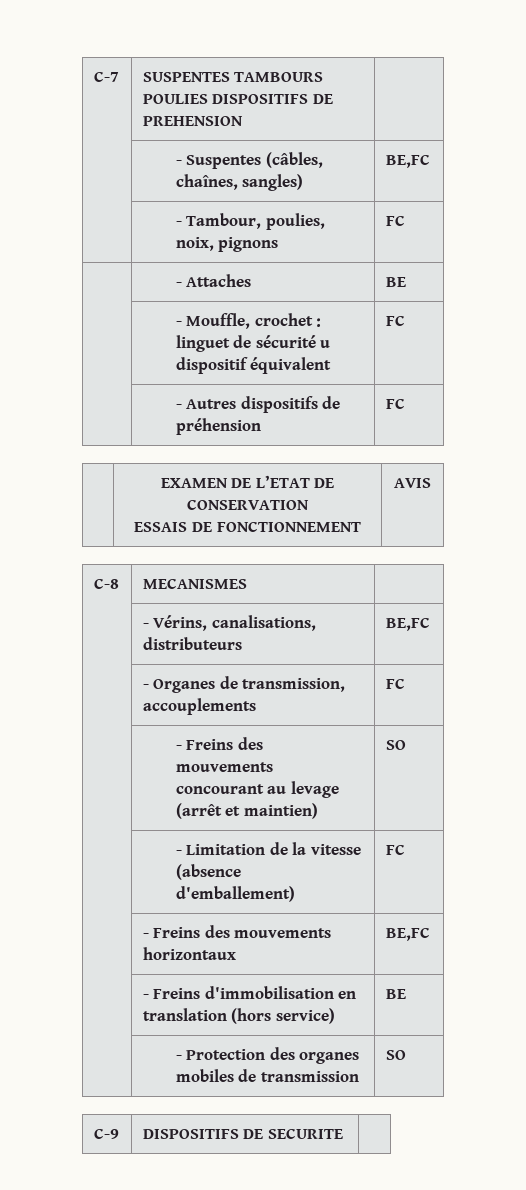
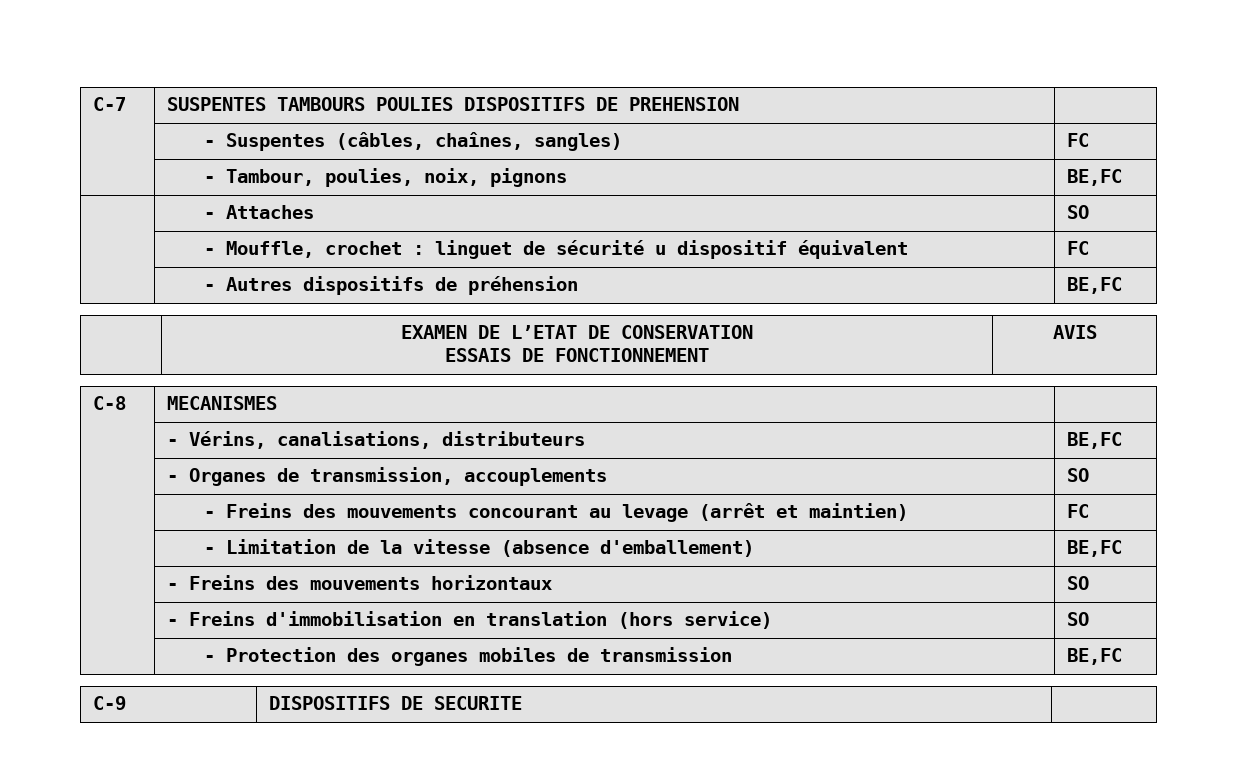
- | - Suspentes (câbles, chaînes, sangles) | BE,FC
+ | - Suspentes (câbles, chaînes, sangles) | FC
- | - Tambour, poulies, noix, pignons | FC
+ | - Tambour, poulies, noix, pignons | BE,FC
- | - Attaches | BE
+ | - Attaches | SO
- | - Autres dispositifs de préhension | FC
+ | - Autres dispositifs de préhension | BE,FC
- | - Organes de transmission, accouplements | FC
+ | - Organes de transmission, accouplements | SO
- | - Freins des mouvements concourant au levage (arrêt et maintien) | SO
+ | - Freins des mouvements concourant au levage (arrêt et maintien) | FC
- | - Limitation de la vitesse (absence d'emballement) | FC
+ | - Limitation de la vitesse (absence d'emballement) | BE,FC
- | - Freins des mouvements horizontaux | BE,FC
+ | - Freins des mouvements horizontaux | SO
- | - Freins d'immobilisation en translation (hors service) | BE
+ | - Freins d'immobilisation en translation (hors service) | SO
- | - Protection des organes mobiles de transmission | SO
+ | - Protection des organes mobiles de transmission | BE,FC

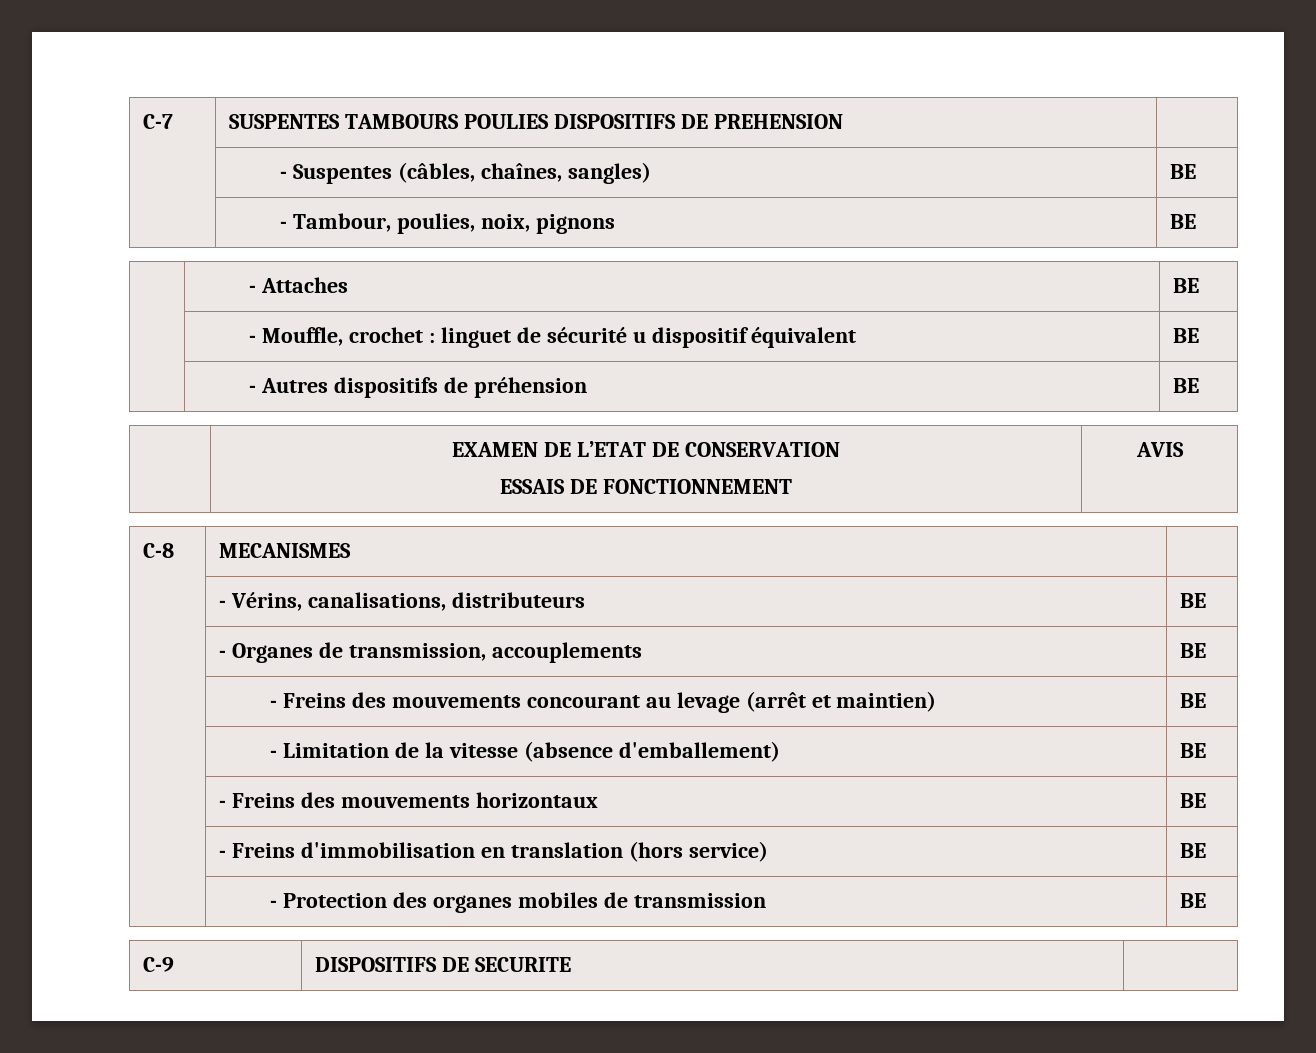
- | - Suspentes (câbles, chaînes, sangles) | FC
+ | - Suspentes (câbles, chaînes, sangles) | BE
- | - Tambour, poulies, noix, pignons | BE,FC
+ | - Tambour, poulies, noix, pignons | BE
- | - Attaches | SO
+ | - Attaches | BE
- | - Mouffle, crochet : linguet de sécurité u dispositif équivalent | FC
+ | - Mouffle, crochet : linguet de sécurité u dispositif équivalent | BE
- | - Autres dispositifs de préhension | BE,FC
+ | - Autres dispositifs de préhension | BE
- | - Vérins, canalisations, distributeurs | BE,FC
+ | - Vérins, canalisations, distributeurs | BE
- | - Organes de transmission, accouplements | SO
+ | - Organes de transmission, accouplements | BE
- | - Freins des mouvements concourant au levage (arrêt et maintien) | FC
+ | - Freins des mouvements concourant au levage (arrêt et maintien) | BE
- | - Limitation de la vitesse (absence d'emballement) | BE,FC
+ | - Limitation de la vitesse (absence d'emballement) | BE
- | - Freins des mouvements horizontaux | SO
+ | - Freins des mouvements horizontaux | BE
- | - Freins d'immobilisation en translation (hors service) | SO
+ | - Freins d'immobilisation en translation (hors service) | BE
- | - Protection des organes mobiles de transmission | BE,FC
+ | - Protection des organes mobiles de transmission | BE

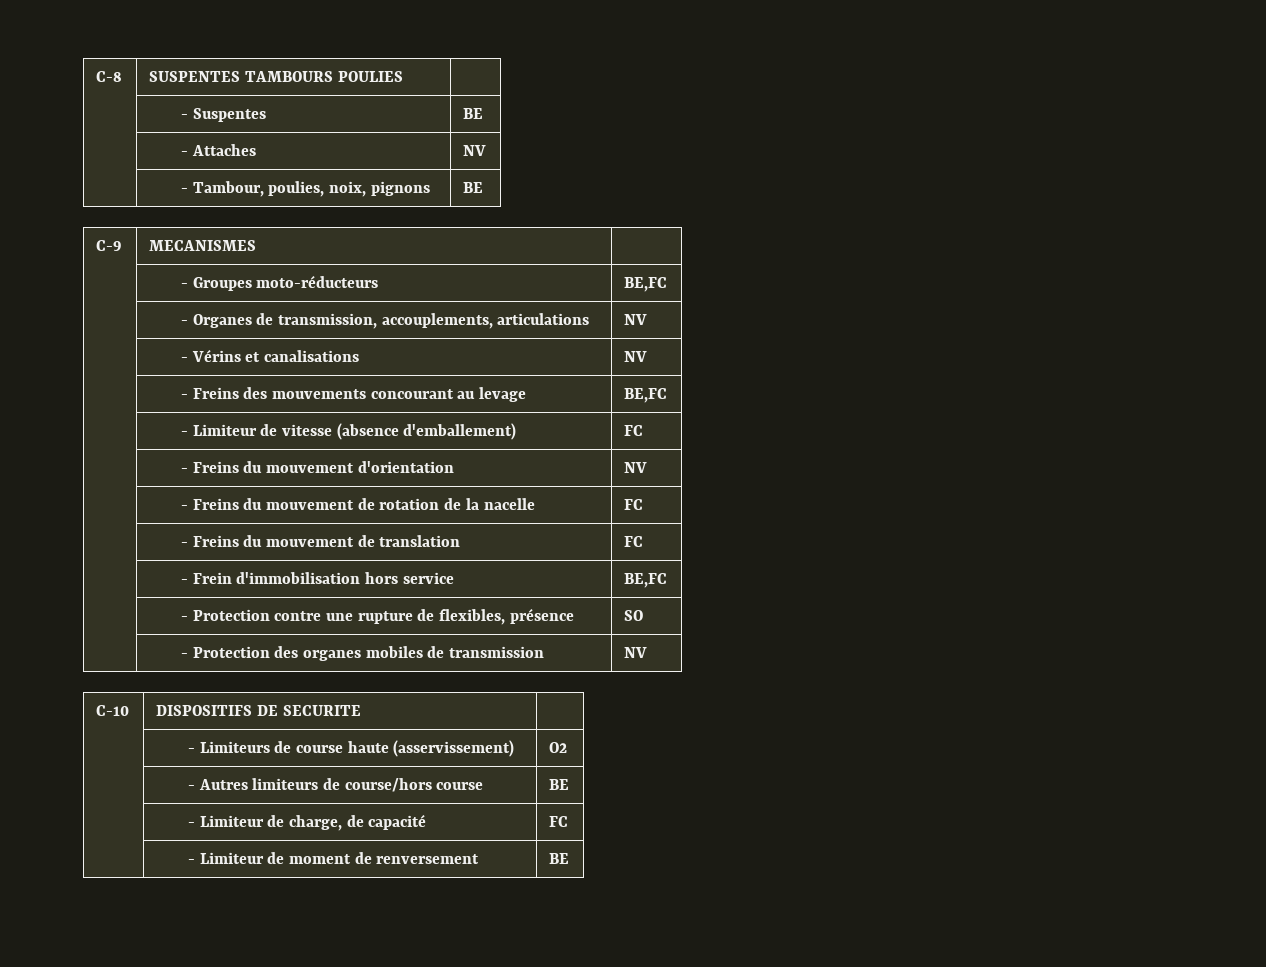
- C-7 | SUSPENTES TAMBOURS POULIES DISPOSITIFS DE PREHENSION |
+ C-8 | SUSPENTES TAMBOURS POULIES |
- | - Suspentes (câbles, chaînes, sangles) | BE
+ | - Suspentes | BE
+ | - Attaches | NV
- | - Attaches | BE
- | - Mouffle, crochet : linguet de sécurité u dispositif équivalent | BE
- | - Autres dispositifs de préhension | BE
- | EXAMEN DE L’ETAT DE CONSERVATION
- ESSAIS DE FONCTIONNEMENT | AVIS
- C-8 | MECANISMES |
- | - Vérins, canalisations, distributeurs | BE
- | - Organes de transmission, accouplements | BE
+ C-9 | MECANISMES |
+ | - Groupes moto-réducteurs | BE,FC
+ | - Organes de transmission, accouplements, articulations | NV
+ | - Vérins et canalisations | NV
- | - Freins des mouvements concourant au levage (arrêt et maintien) | BE
- | - Limitation de la vitesse (absence d'emballement) | BE
- | - Freins des mouvements horizontaux | BE
- | - Freins d'immobilisation en translation (hors service) | BE
+ | - Freins des mouvements concourant au levage | BE,FC
+ | - Limiteur de vitesse (absence d'emballement) | FC
+ | - Freins du mouvement d'orientation | NV
+ | - Freins du mouvement de rotation de la nacelle | FC
+ | - Freins du mouvement de translation | FC
+ | - Frein d'immobilisation hors service | BE,FC
+ | - Protection contre une rupture de flexibles, présence | SO
- | - Protection des organes mobiles de transmission | BE
- C-9 | DISPOSITIFS DE SECURITE |
+ | - Protection des organes mobiles de transmission | NV
+ C-10 | DISPOSITIFS DE SECURITE |
+ | - Limiteurs de course haute (asservissement) | O2
+ | - Autres limiteurs de course/hors course | BE
+ | - Limiteur de charge, de capacité | FC
+ | - Limiteur de moment de renversement | BE

